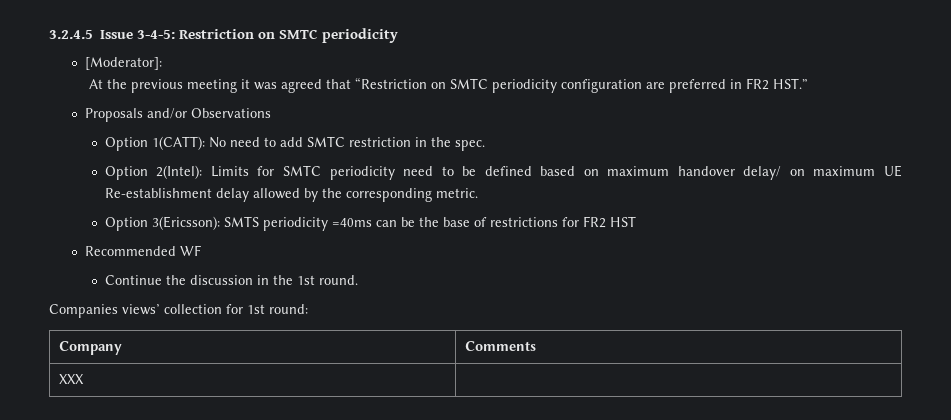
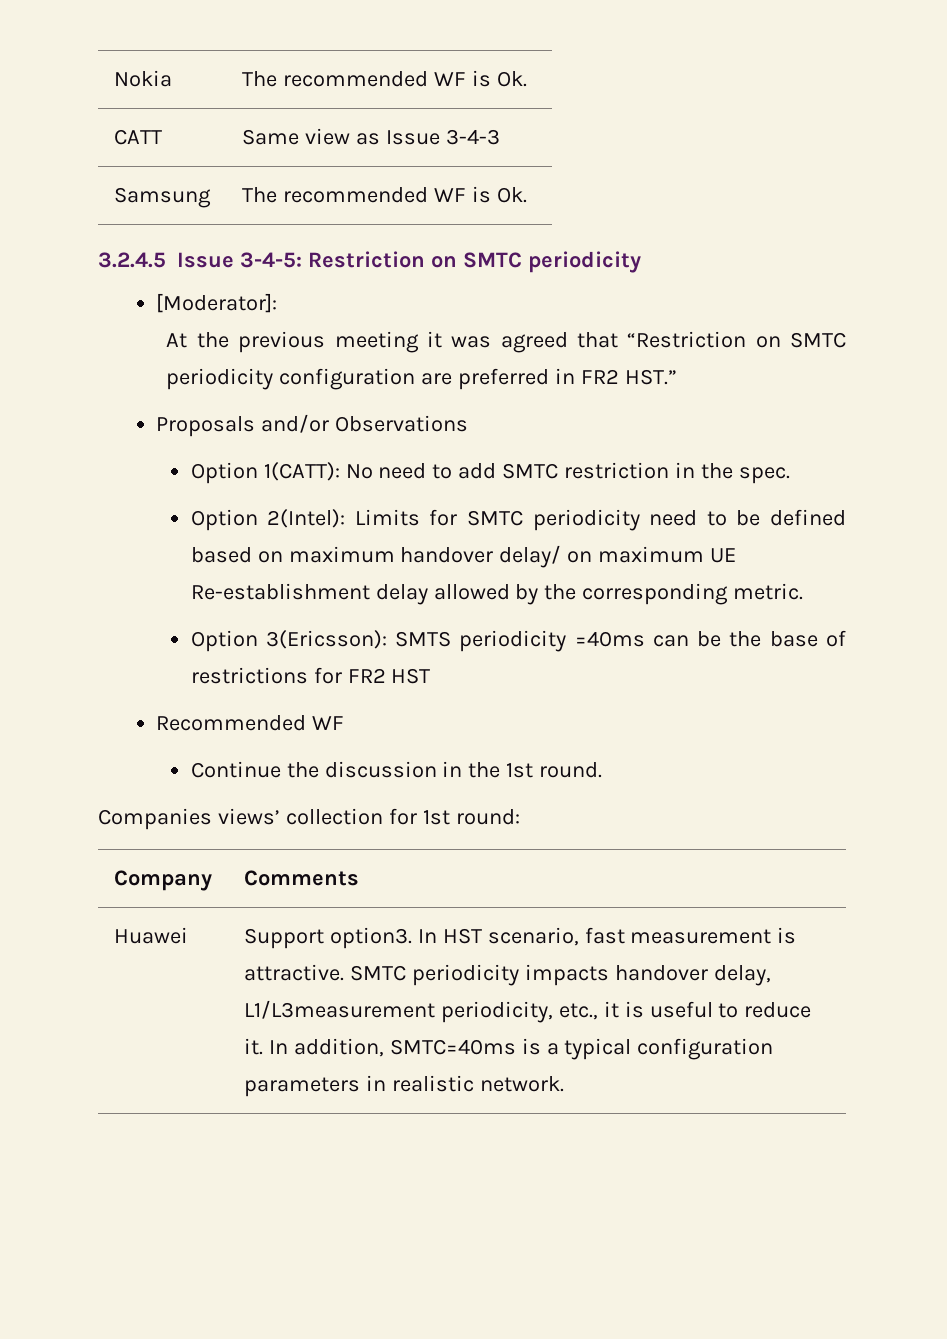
+ Nokia | The recommended WF is Ok.
+ CATT | Same view as Issue 3-4-3
+ Samsung | The recommended WF is Ok.
- XXX |
+ Huawei | Support option3. In HST scenario, fast measurement is attractive. SMTC periodicity impacts handover delay, L1/L3measurement periodicity, etc., it is useful to reduce it. In addition, SMTC=40ms is a typical configuration parameters in realistic network.

